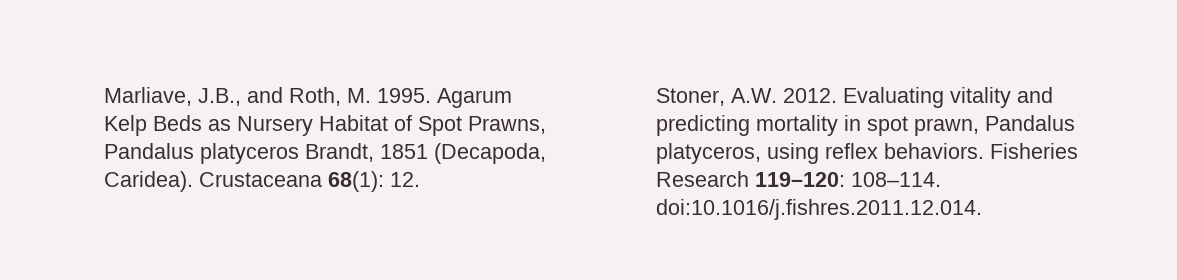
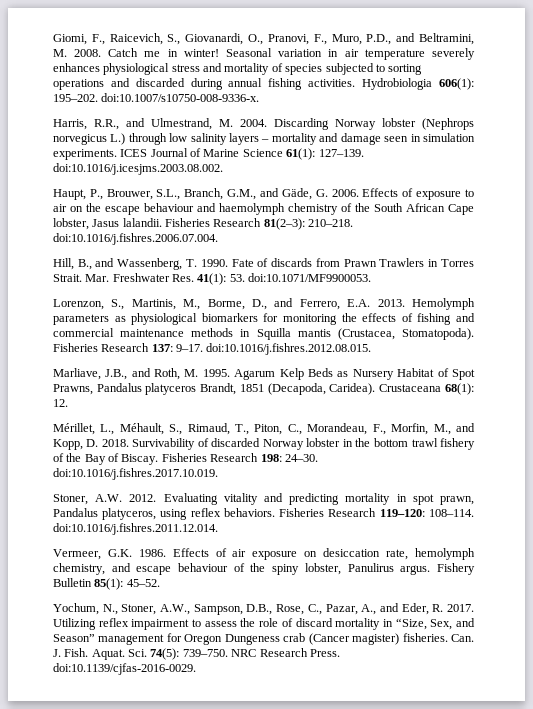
+ Giomi, F., Raicevich, S., Giovanardi, O., Pranovi, F., Muro, P.D., and Beltramini, M. 2008. Catch me in winter! Seasonal variation in air temperature severely enhances physiological stress and mortality of species subjected to sorting operations and discarded during annual fishing activities. Hydrobiologia 606(1): 195–202. doi:10.1007/s10750-008-9336-x.
+ Harris, R.R., and Ulmestrand, M. 2004. Discarding Norway lobster (Nephrops norvegicus L.) through low salinity layers – mortality and damage seen in simulation experiments. ICES Journal of Marine Science 61(1): 127–139. doi:10.1016/j.icesjms.2003.08.002.
+ Haupt, P., Brouwer, S.L., Branch, G.M., and Gäde, G. 2006. Effects of exposure to air on the escape behaviour and haemolymph chemistry of the South African Cape lobster, Jasus lalandii. Fisheries Research 81(2–3): 210–218. doi:10.1016/j.fishres.2006.07.004.
+ Hill, B., and Wassenberg, T. 1990. Fate of discards from Prawn Trawlers in Torres Strait. Mar. Freshwater Res. 41(1): 53. doi:10.1071/MF9900053.
+ Lorenzon, S., Martinis, M., Borme, D., and Ferrero, E.A. 2013. Hemolymph parameters as physiological biomarkers for monitoring the effects of fishing and commercial maintenance methods in Squilla mantis (Crustacea, Stomatopoda). Fisheries Research 137: 9–17. doi:10.1016/j.fishres.2012.08.015.
+ Mérillet, L., Méhault, S., Rimaud, T., Piton, C., Morandeau, F., Morfin, M., and Kopp, D. 2018. Survivability of discarded Norway lobster in the bottom trawl fishery of the Bay of Biscay. Fisheries Research 198: 24–30. doi:10.1016/j.fishres.2017.10.019.
+ Vermeer, G.K. 1986. Effects of air exposure on desiccation rate, hemolymph chemistry, and escape behaviour of the spiny lobster, Panulirus argus. Fishery Bulletin 85(1): 45–52.
+ Yochum, N., Stoner, A.W., Sampson, D.B., Rose, C., Pazar, A., and Eder, R. 2017. Utilizing reflex impairment to assess the role of discard mortality in “Size, Sex, and Season” management for Oregon Dungeness crab (Cancer magister) fisheries. Can. J. Fish. Aquat. Sci. 74(5): 739–750. NRC Research Press. doi:10.1139/cjfas-2016-0029.

